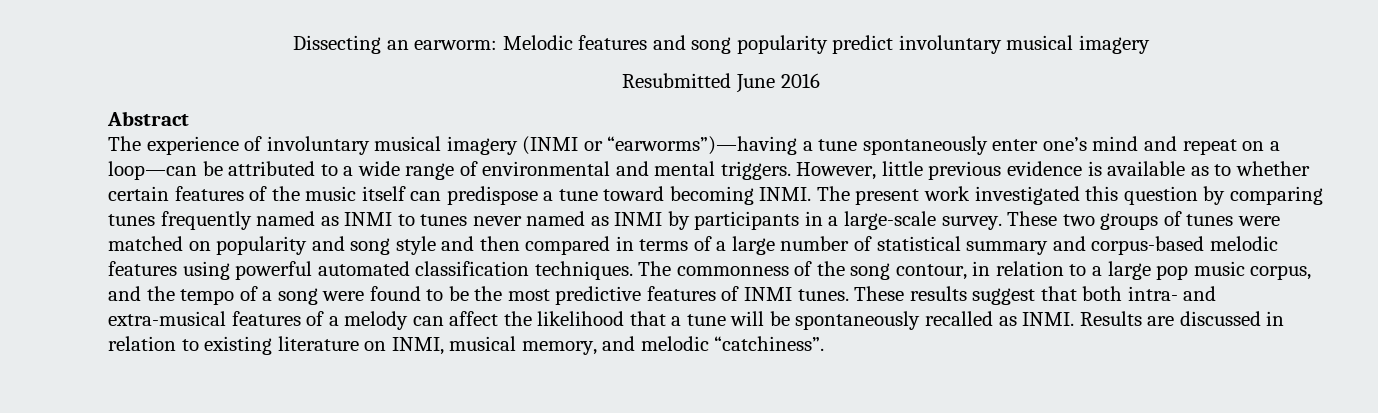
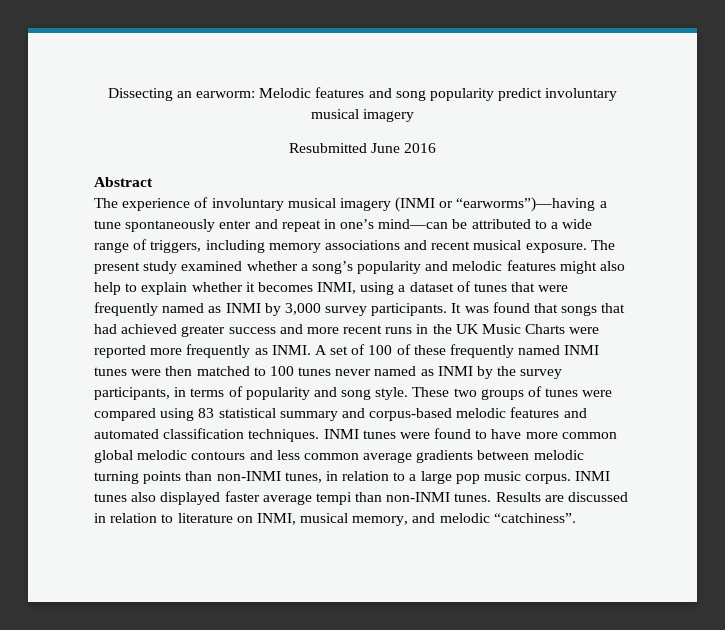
- The experience of involuntary musical imagery (INMI or “earworms”)—having a tune spontaneously enter one’s mind and repeat on a loop—can be attributed to a wide range of environmental and mental triggers. However, little previous evidence is available as to whether certain features of the music itself can predispose a tune toward becoming INMI. The present work investigated this question by comparing tunes frequently named as INMI to tunes never named as INMI by participants in a large-scale survey.
+ The experience of involuntary musical imagery (INMI or “earworms”)—having a tune spontaneously enter and repeat in one’s mind—can be attributed to a wide range of triggers, including memory associations and recent musical exposure. The present study examined whether a song’s popularity and melodic features might also help to explain whether it becomes INMI, using a dataset of tunes that were frequently named as INMI by 3,000 survey participants. It was found that songs that had achieved greater success and more recent runs in the UK Music Charts were reported more frequently as INMI. A set of 100 of these frequently named INMI tunes were then matched to 100 tunes never named as INMI by the survey participants, in terms of popularity and song style.
- These two groups of tunes were matched on popularity and song style and then compared in terms of a large number of statistical summary and corpus-based melodic features using powerful automated classification techniques.
+ These two groups of tunes were compared using 83 statistical summary and corpus-based melodic features and automated classification techniques.
- The commonness of the song contour, in relation to a large pop music corpus, and the tempo of a song were found to be the most predictive features of INMI tunes. These results suggest that both intra- and extra-musical features of a melody can affect the likelihood that a tune will be spontaneously recalled as INMI.
+ INMI tunes were found to have more common global melodic contours and less common average gradients between melodic turning points than non-INMI tunes, in relation to a large pop music corpus. INMI tunes also displayed faster average tempi than non-INMI tunes.
- Results are discussed in relation to existing literature on INMI, musical memory, and melodic “catchiness”.
+ Results are discussed in relation to literature on INMI, musical memory, and melodic “catchiness”.

